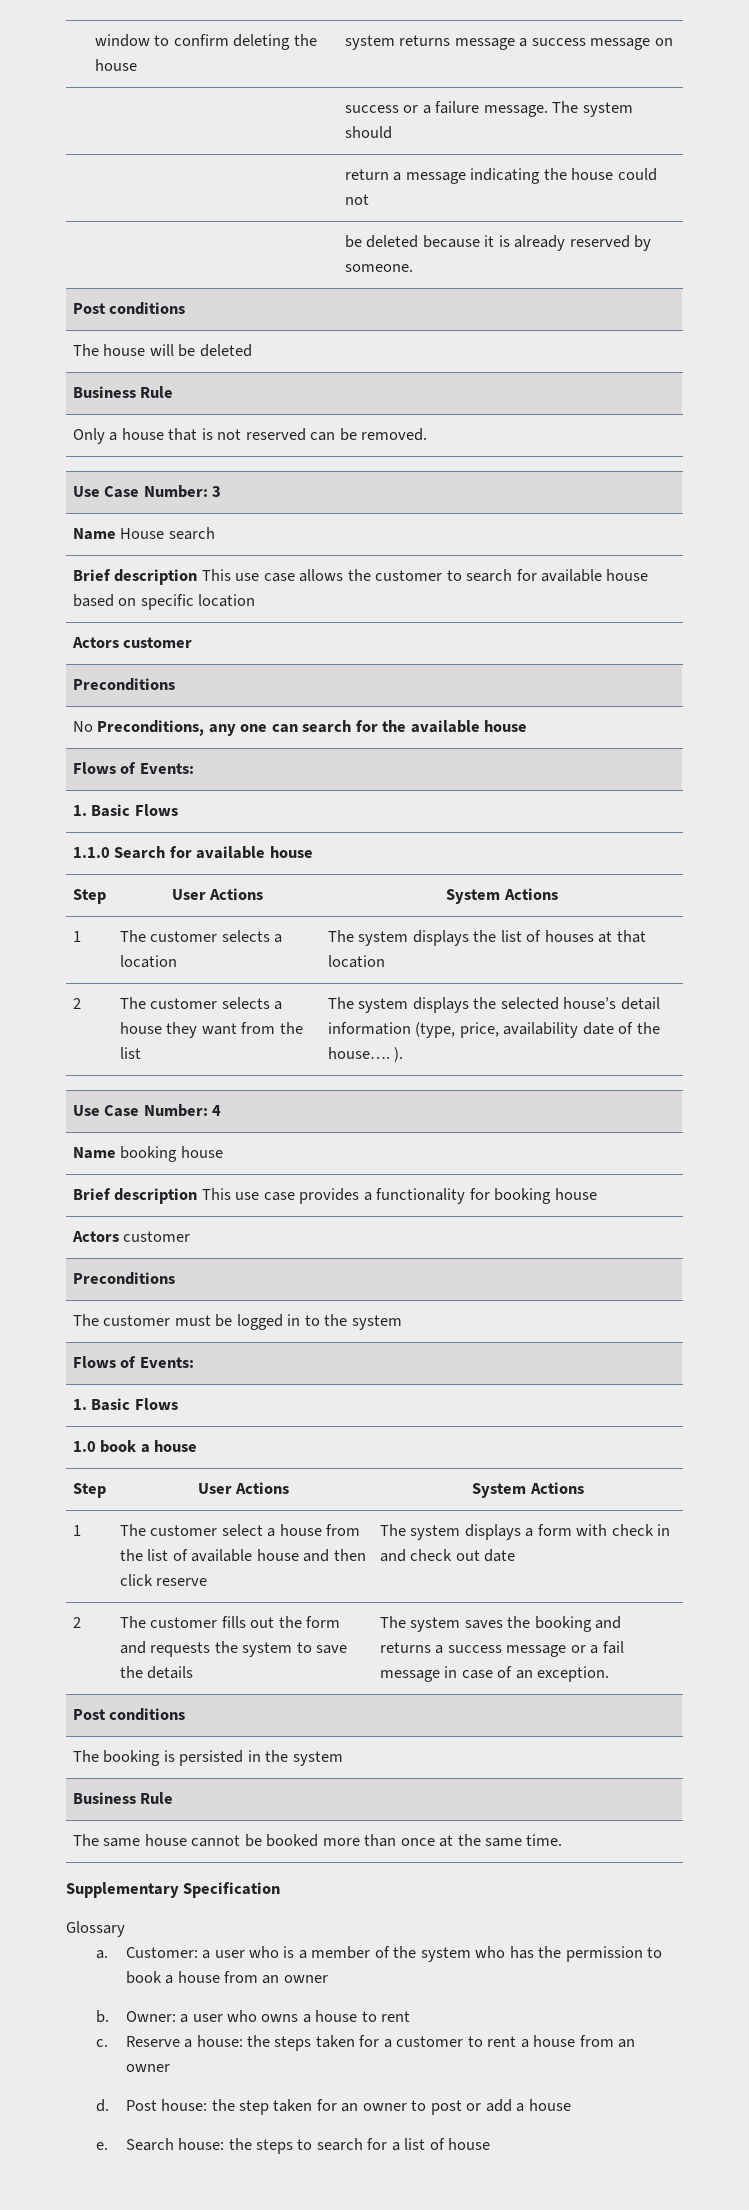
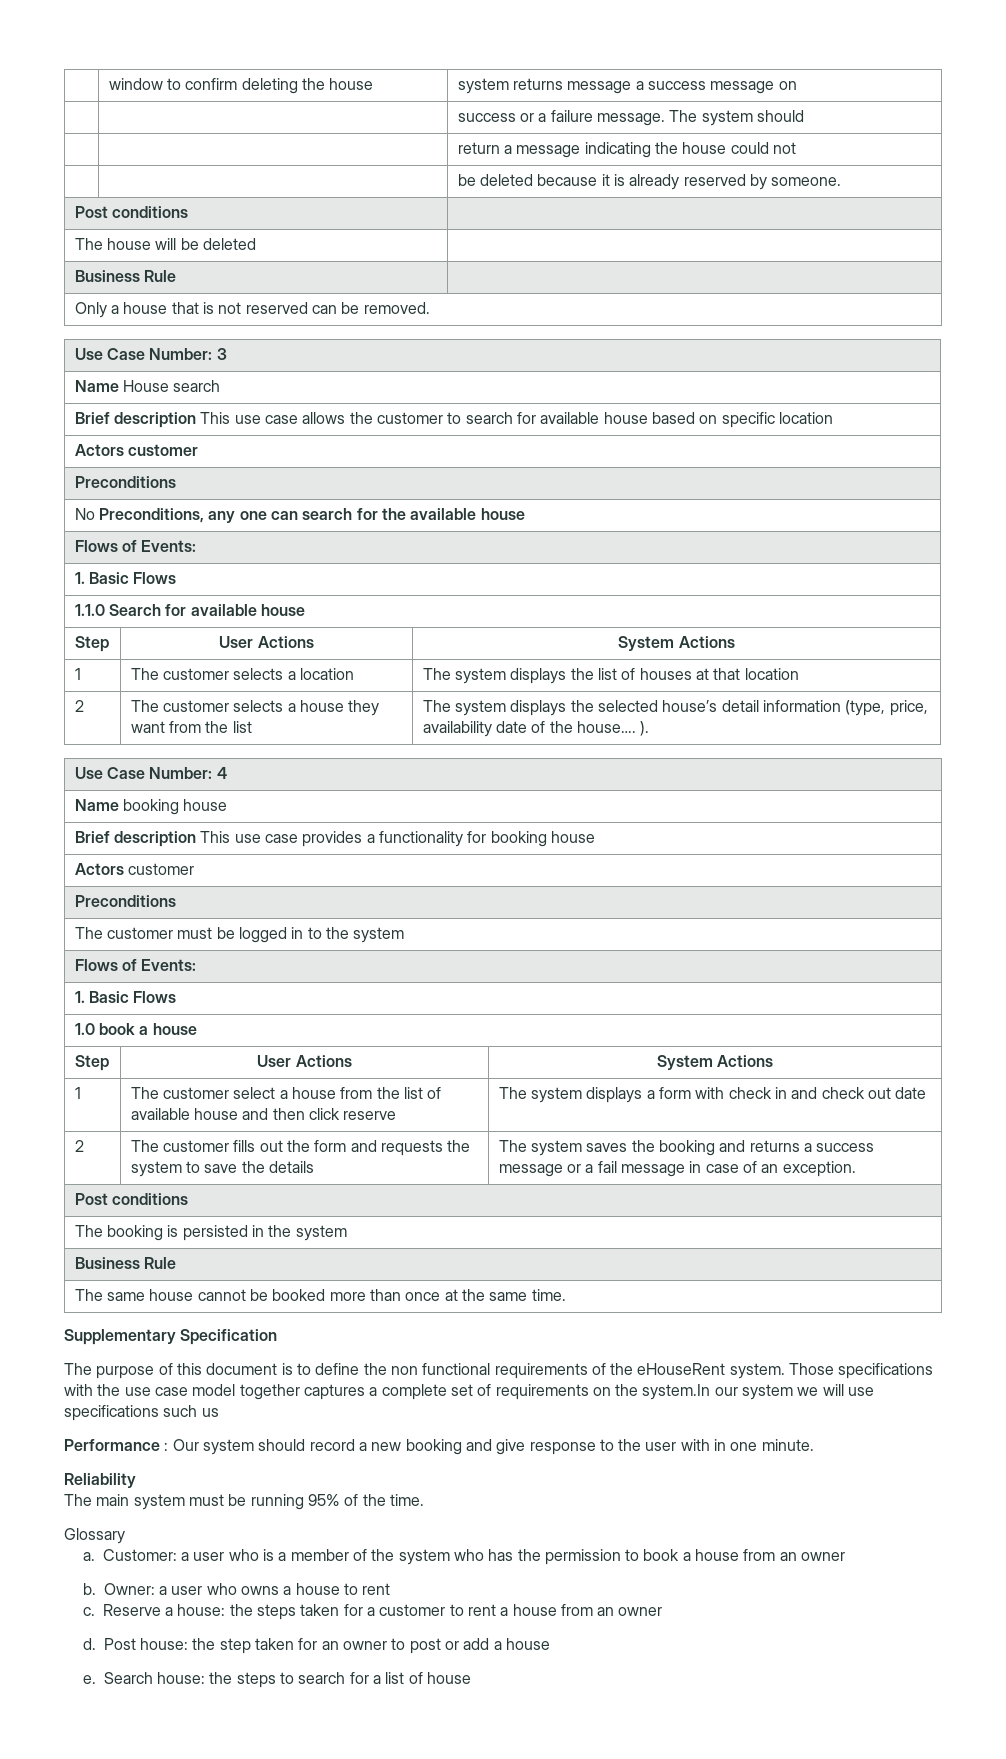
+ The purpose of this document is to define the non functional requirements of the eHouseRent system. Those specifications with the use case model together captures a complete set of requirements on the system.In our system we will use specifications such us
+ Performance : Our system should record a new booking and give response to the user with in one minute.
+ Reliability
+ The main system must be running 95% of the time.

